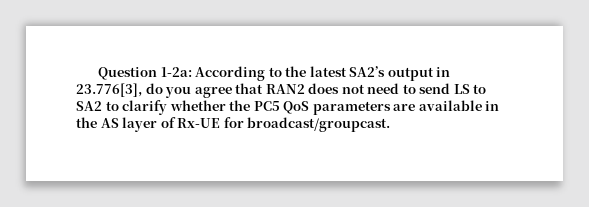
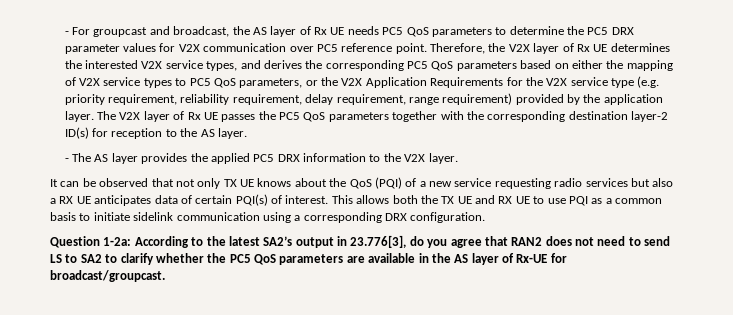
+ - For groupcast and broadcast, the AS layer of Rx UE needs PC5 QoS parameters to determine the PC5 DRX parameter values for V2X communication over PC5 reference point. Therefore, the V2X layer of Rx UE determines the interested V2X service types, and derives the corresponding PC5 QoS parameters based on either the mapping of V2X service types to PC5 QoS parameters, or the V2X Application Requirements for the V2X service type (e.g. priority requirement, reliability requirement, delay requirement, range requirement) provided by the application layer. The V2X layer of Rx UE passes the PC5 QoS parameters together with the corresponding destination layer-2 ID(s) for reception to the AS layer.
+ - The AS layer provides the applied PC5 DRX information to the V2X layer.
+ It can be observed that not only TX UE knows about the QoS (PQI) of a new service requesting radio services but also a RX UE anticipates data of certain PQI(s) of interest. This allows both the TX UE and RX UE to use PQI as a common basis to initiate sidelink communication using a corresponding DRX configuration.

